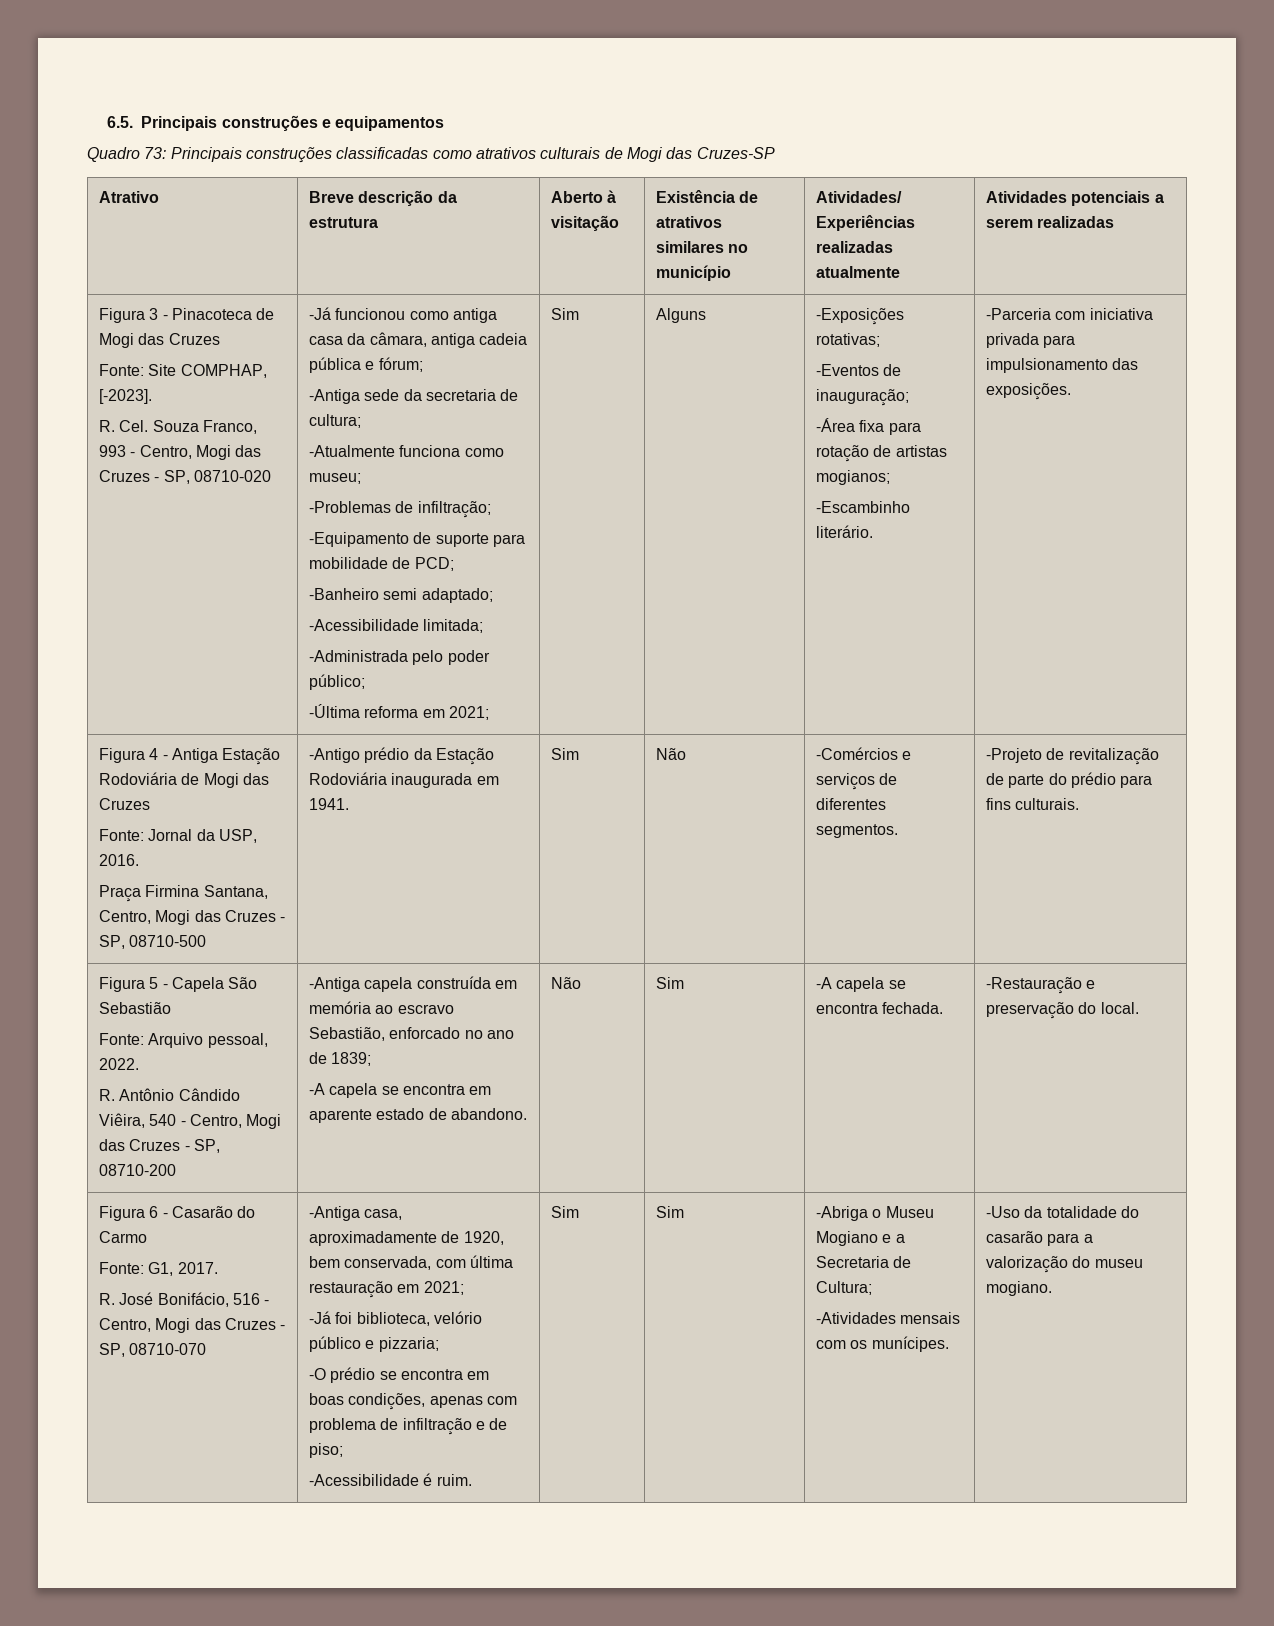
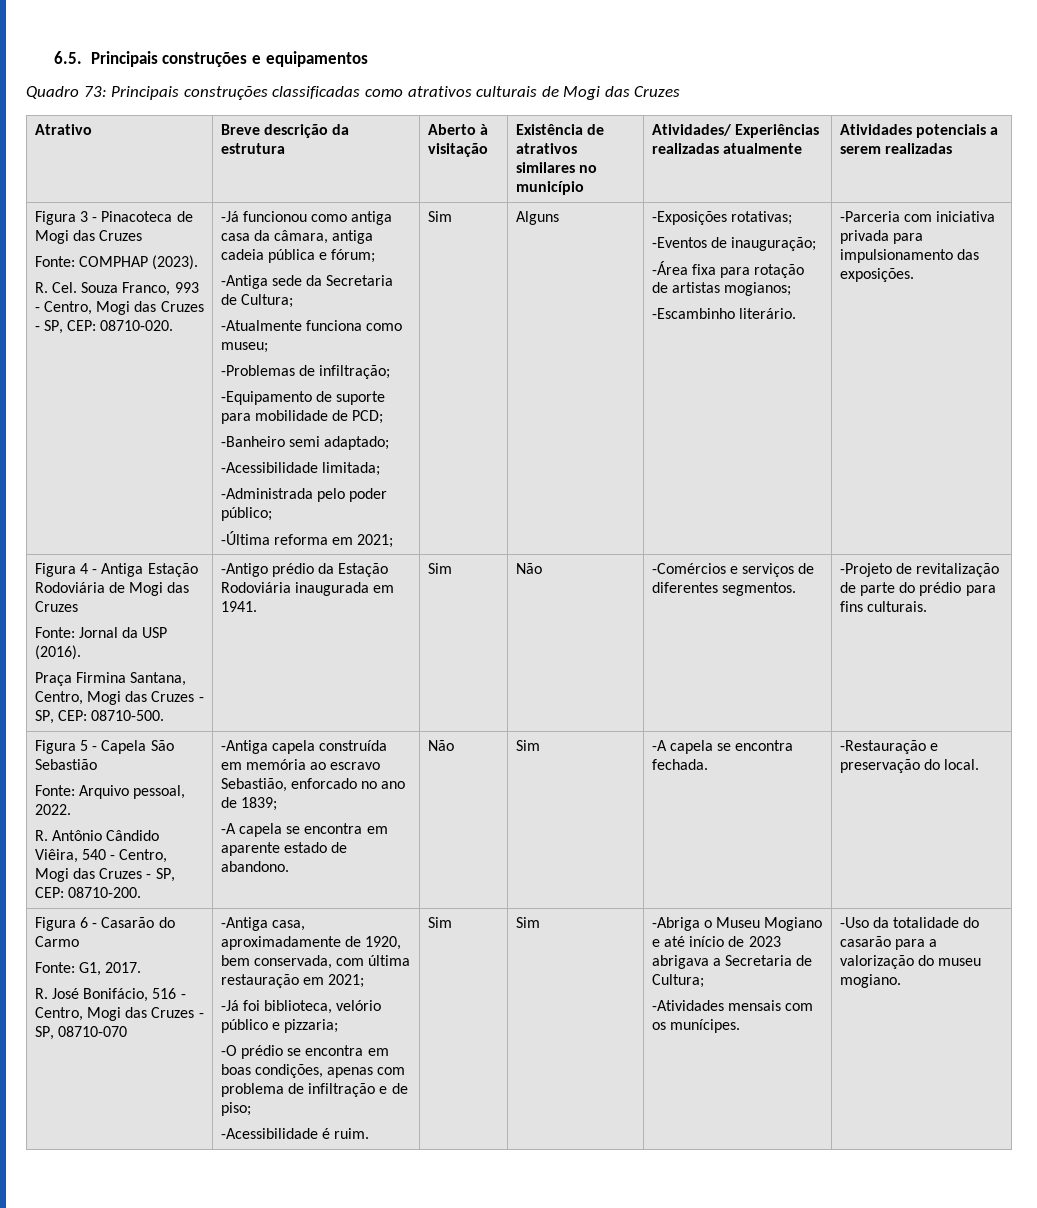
- Quadro 73: Principais construções classificadas como atrativos culturais de Mogi das Cruzes-SP
+ Quadro 73: Principais construções classificadas como atrativos culturais de Mogi das Cruzes
- Fonte: Site COMPHAP, [-2023].
+ Fonte: COMPHAP (2023).
- R. Cel. Souza Franco, 993 - Centro, Mogi das Cruzes - SP, 08710-020
+ R. Cel. Souza Franco, 993 - Centro, Mogi das Cruzes - SP, CEP: 08710-020.
- -Antiga sede da secretaria de cultura;
+ -Antiga sede da Secretaria de Cultura;
- Fonte: Jornal da USP, 2016.
+ Fonte: Jornal da USP (2016).
- Praça Firmina Santana, Centro, Mogi das Cruzes - SP, 08710-500
+ Praça Firmina Santana, Centro, Mogi das Cruzes - SP, CEP: 08710-500.
- R. Antônio Cândido Viêira, 540 - Centro, Mogi das Cruzes - SP, 08710-200
+ R. Antônio Cândido Viêira, 540 - Centro, Mogi das Cruzes - SP, CEP: 08710-200.
- -Abriga o Museu Mogiano e a Secretaria de Cultura;
+ -Abriga o Museu Mogiano e até início de 2023 abrigava a Secretaria de Cultura;

